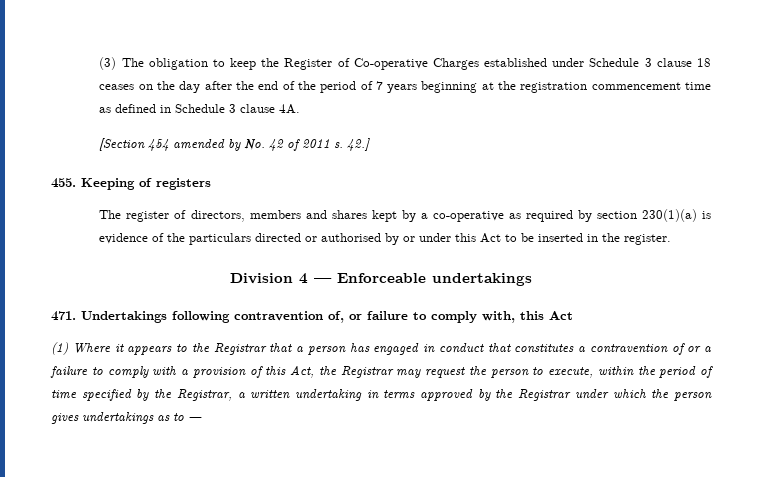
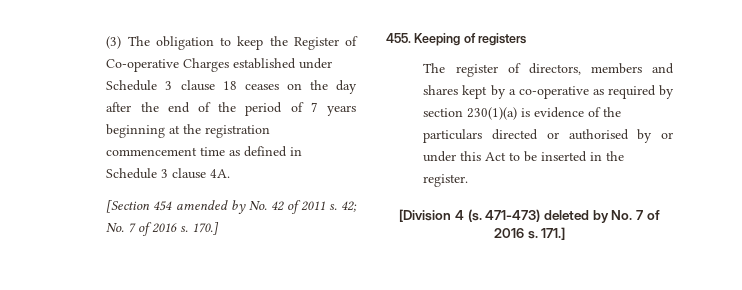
- 42.]
+ 42; No. 7 of 2016 s. 170.]
- Division 4 — Enforceable undertakings
- 471. Undertakings following contravention of, or failure to comply with, this Act
- (1) Where it appears to the Registrar that a person has engaged in conduct that constitutes a contravention of or a failure to comply with a provision of this Act, the Registrar may request the person to execute, within the period of time specified by the Registrar, a written undertaking in terms approved by the Registrar under which the person gives undertakings as to —
+ [Division 4 (s. 471-473) deleted by No. 7 of 2016 s. 171.]

